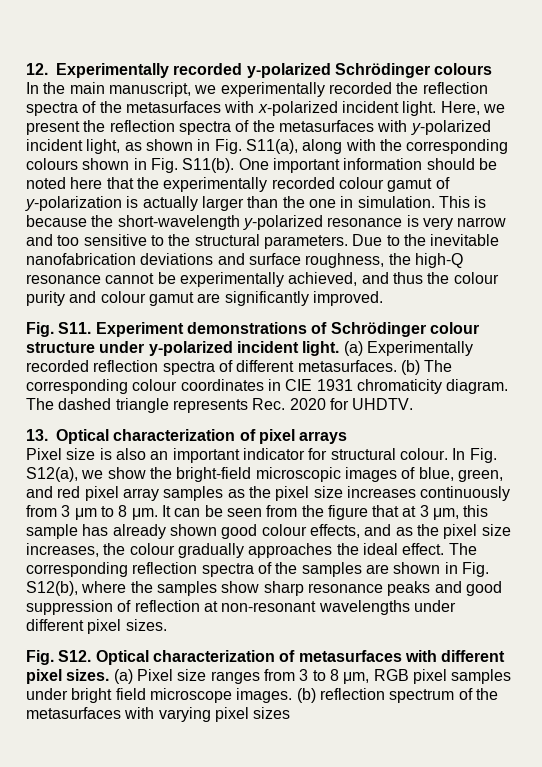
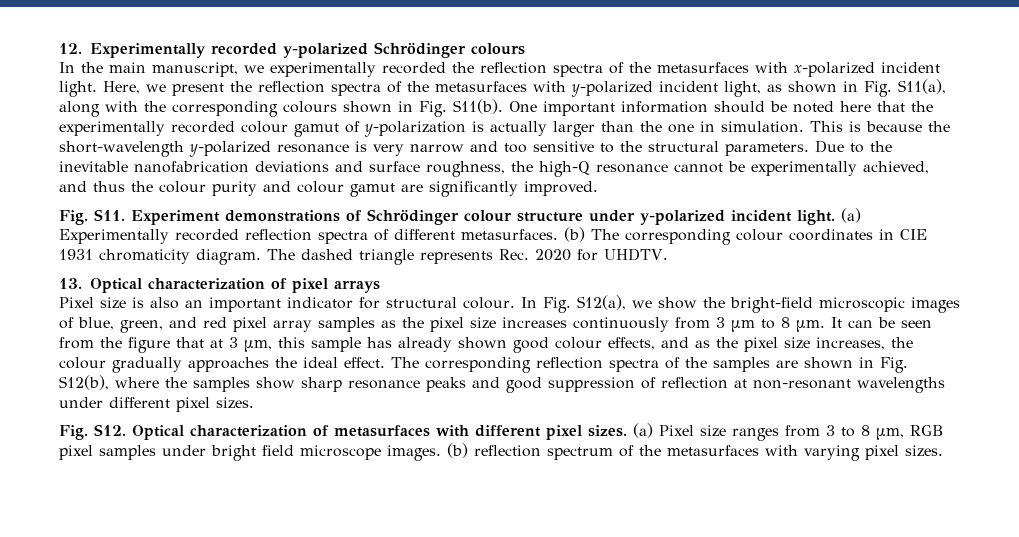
- (b) reflection spectrum of the metasurfaces with varying pixel sizes
+ (b) reflection spectrum of the metasurfaces with varying pixel sizes.

